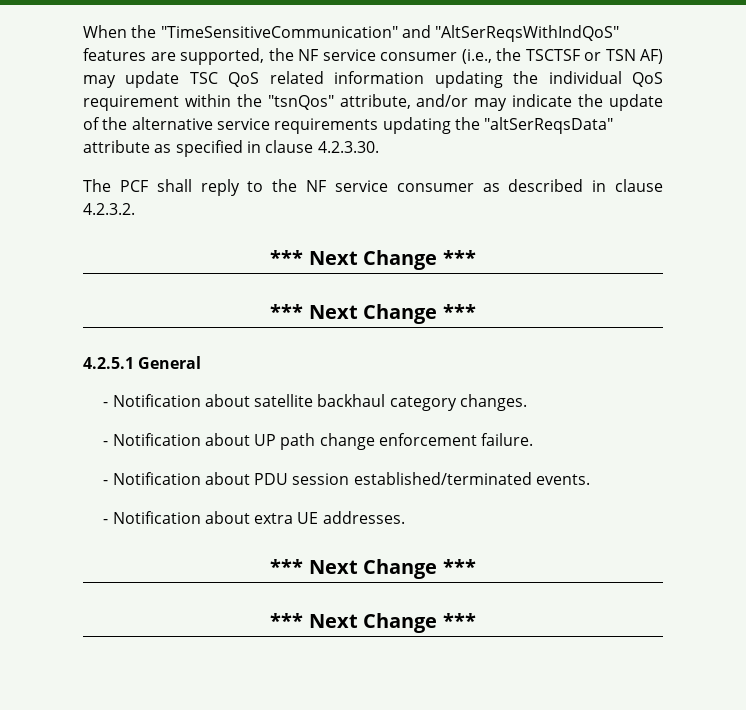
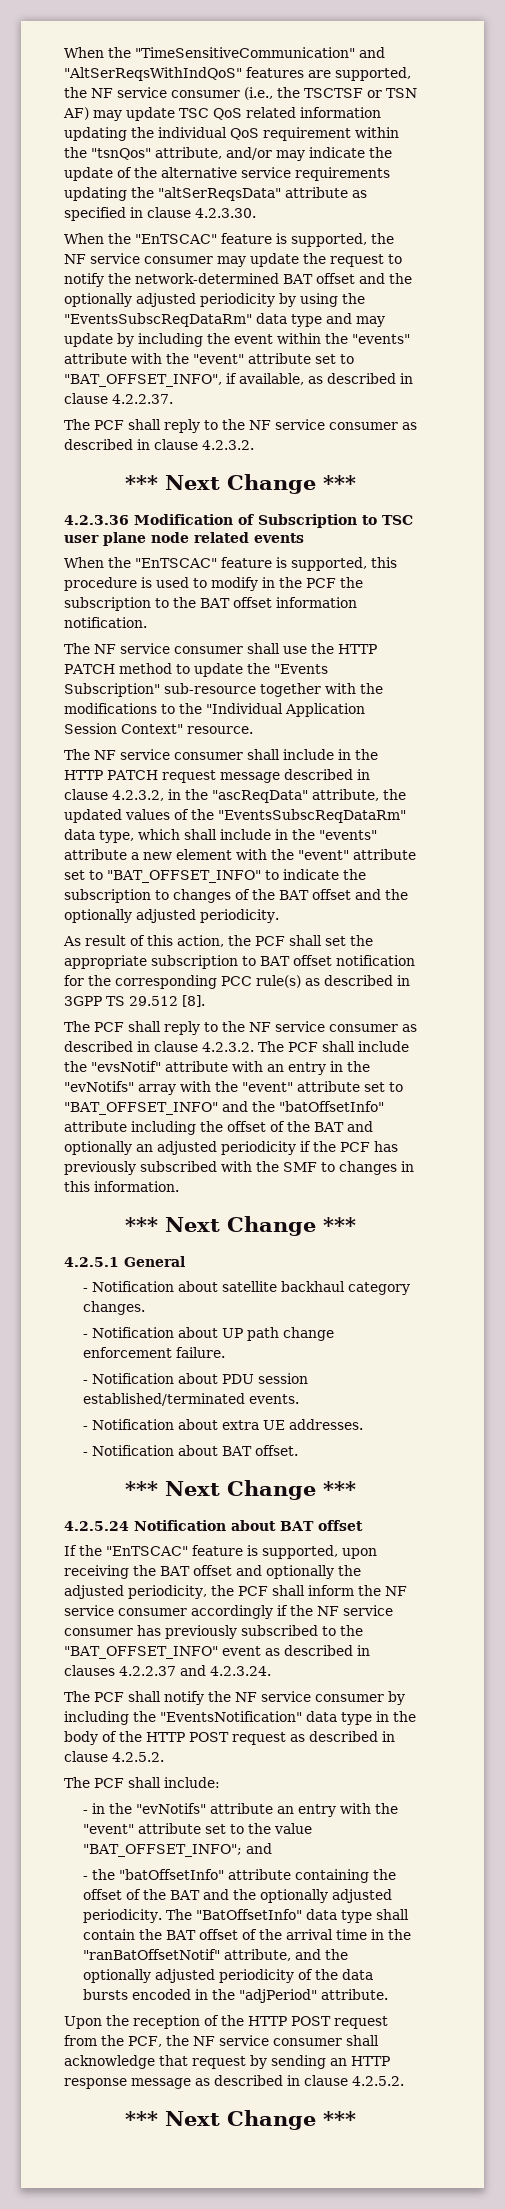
+ When the "EnTSCAC" feature is supported, the NF service consumer may update the request to notify the network-determined BAT offset and the optionally adjusted periodicity by using the "EventsSubscReqDataRm" data type and may update by including the event within the "events" attribute with the "event" attribute set to "BAT_OFFSET_INFO", if available, as described in clause 4.2.2.37.
+ 4.2.3.36 Modification of Subscription to TSC user plane node related events
+ When the "EnTSCAC" feature is supported, this procedure is used to modify in the PCF the subscription to the BAT offset information notification.
+ The NF service consumer shall use the HTTP PATCH method to update the "Events Subscription" sub-resource together with the modifications to the "Individual Application Session Context" resource.
+ The NF service consumer shall include in the HTTP PATCH request message described in clause 4.2.3.2, in the "ascReqData" attribute, the updated values of the "EventsSubscReqDataRm" data type, which shall include in the "events" attribute a new element with the "event" attribute set to "BAT_OFFSET_INFO" to indicate the subscription to changes of the BAT offset and the optionally adjusted periodicity.
+ As result of this action, the PCF shall set the appropriate subscription to BAT offset notification for the corresponding PCC rule(s) as described in 3GPP TS 29.512 [8].
+ The PCF shall reply to the NF service consumer as described in clause 4.2.3.2. The PCF shall include the "evsNotif" attribute with an entry in the "evNotifs" array with the "event" attribute set to "BAT_OFFSET_INFO" and the "batOffsetInfo" attribute including the offset of the BAT and optionally an adjusted periodicity if the PCF has previously subscribed with the SMF to changes in this information.
  - Notification about extra UE addresses.
+ - Notification about BAT offset.
  *** Next Change ***
+ 4.2.5.24 Notification about BAT offset
+ If the "EnTSCAC" feature is supported, upon receiving the BAT offset and optionally the adjusted periodicity, the PCF shall inform the NF service consumer accordingly if the NF service consumer has previously subscribed to the "BAT_OFFSET_INFO" event as described in clauses 4.2.2.37 and 4.2.3.24.
+ The PCF shall notify the NF service consumer by including the "EventsNotification" data type in the body of the HTTP POST request as described in clause 4.2.5.2.
+ The PCF shall include:
+ - in the "evNotifs" attribute an entry with the "event" attribute set to the value "BAT_OFFSET_INFO"; and
+ - the "batOffsetInfo" attribute containing the offset of the BAT and the optionally adjusted periodicity. The "BatOffsetInfo" data type shall contain the BAT offset of the arrival time in the "ranBatOffsetNotif" attribute, and the optionally adjusted periodicity of the data bursts encoded in the "adjPeriod" attribute.
+ Upon the reception of the HTTP POST request from the PCF, the NF service consumer shall acknowledge that request by sending an HTTP response message as described in clause 4.2.5.2.

